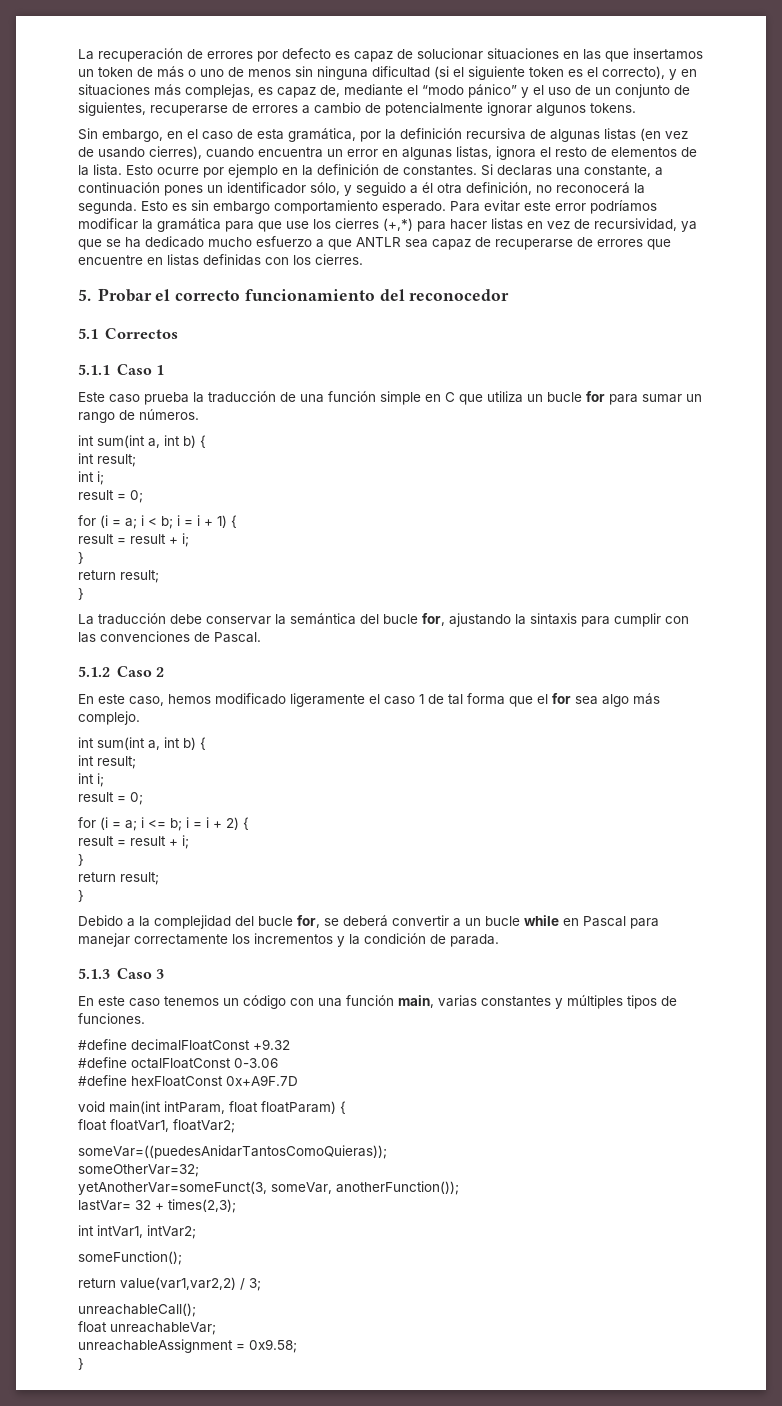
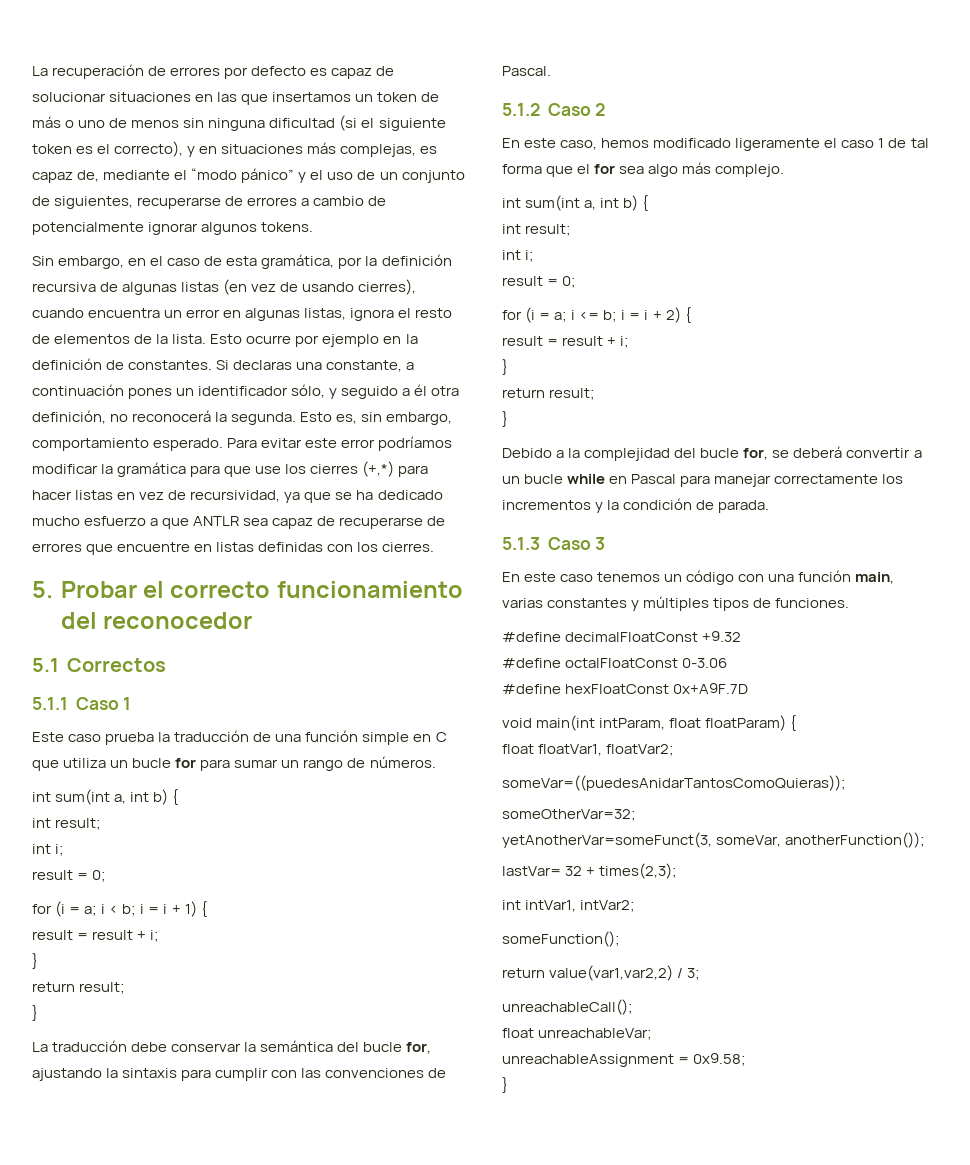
- Esto es sin embargo comportamiento esperado.
+ Esto es, sin embargo, comportamiento esperado.

